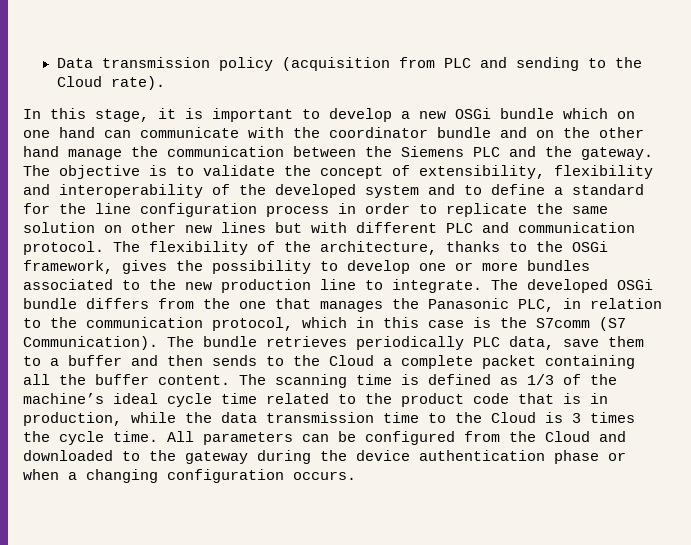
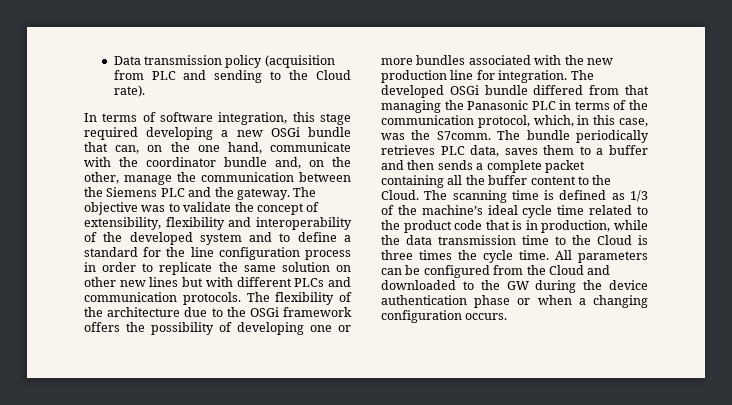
- In this stage, it is important to develop a new OSGi bundle which on one hand can communicate with the coordinator bundle and on the other hand manage the communication between the Siemens PLC and the gateway.
+ In terms of software integration, this stage required developing a new OSGi bundle that can, on the one hand, communicate with the coordinator bundle and, on the other, manage the communication between the Siemens PLC and the gateway.
- The objective is to validate the concept of extensibility, flexibility and interoperability of the developed system and to define a standard for the line configuration process in order to replicate the same solution on other new lines but with different PLC and communication protocol.
+ The objective was to validate the concept of extensibility, flexibility and interoperability of the developed system and to define a standard for the line configuration process in order to replicate the same solution on other new lines but with different PLCs and communication protocols.
- The flexibility of the architecture, thanks to the OSGi framework, gives the possibility to develop one or more bundles associated to the new production line to integrate.
+ The flexibility of the architecture due to the OSGi framework offers the possibility of developing one or more bundles associated with the new production line for integration.
- The developed OSGi bundle differs from the one that manages the Panasonic PLC, in relation to the communication protocol, which in this case is the S7comm (S7 Communication). The bundle retrieves periodically PLC data, save them to a buffer and then sends to the Cloud a complete packet containing all the buffer content.
+ The developed OSGi bundle differed from that managing the Panasonic PLC in terms of the communication protocol, which, in this case, was the S7comm. The bundle periodically retrieves PLC data, saves them to a buffer and then sends a complete packet containing all the buffer content to the Cloud.
- The scanning time is defined as 1/3 of the machine’s ideal cycle time related to the product code that is in production, while the data transmission time to the Cloud is 3 times the cycle time.
+ The scanning time is defined as 1/3 of the machine’s ideal cycle time related to the product code that is in production, while the data transmission time to the Cloud is three times the cycle time.
- All parameters can be configured from the Cloud and downloaded to the gateway during the device authentication phase or when a changing configuration occurs.
+ All parameters can be configured from the Cloud and downloaded to the GW during the device authentication phase or when a changing configuration occurs.

